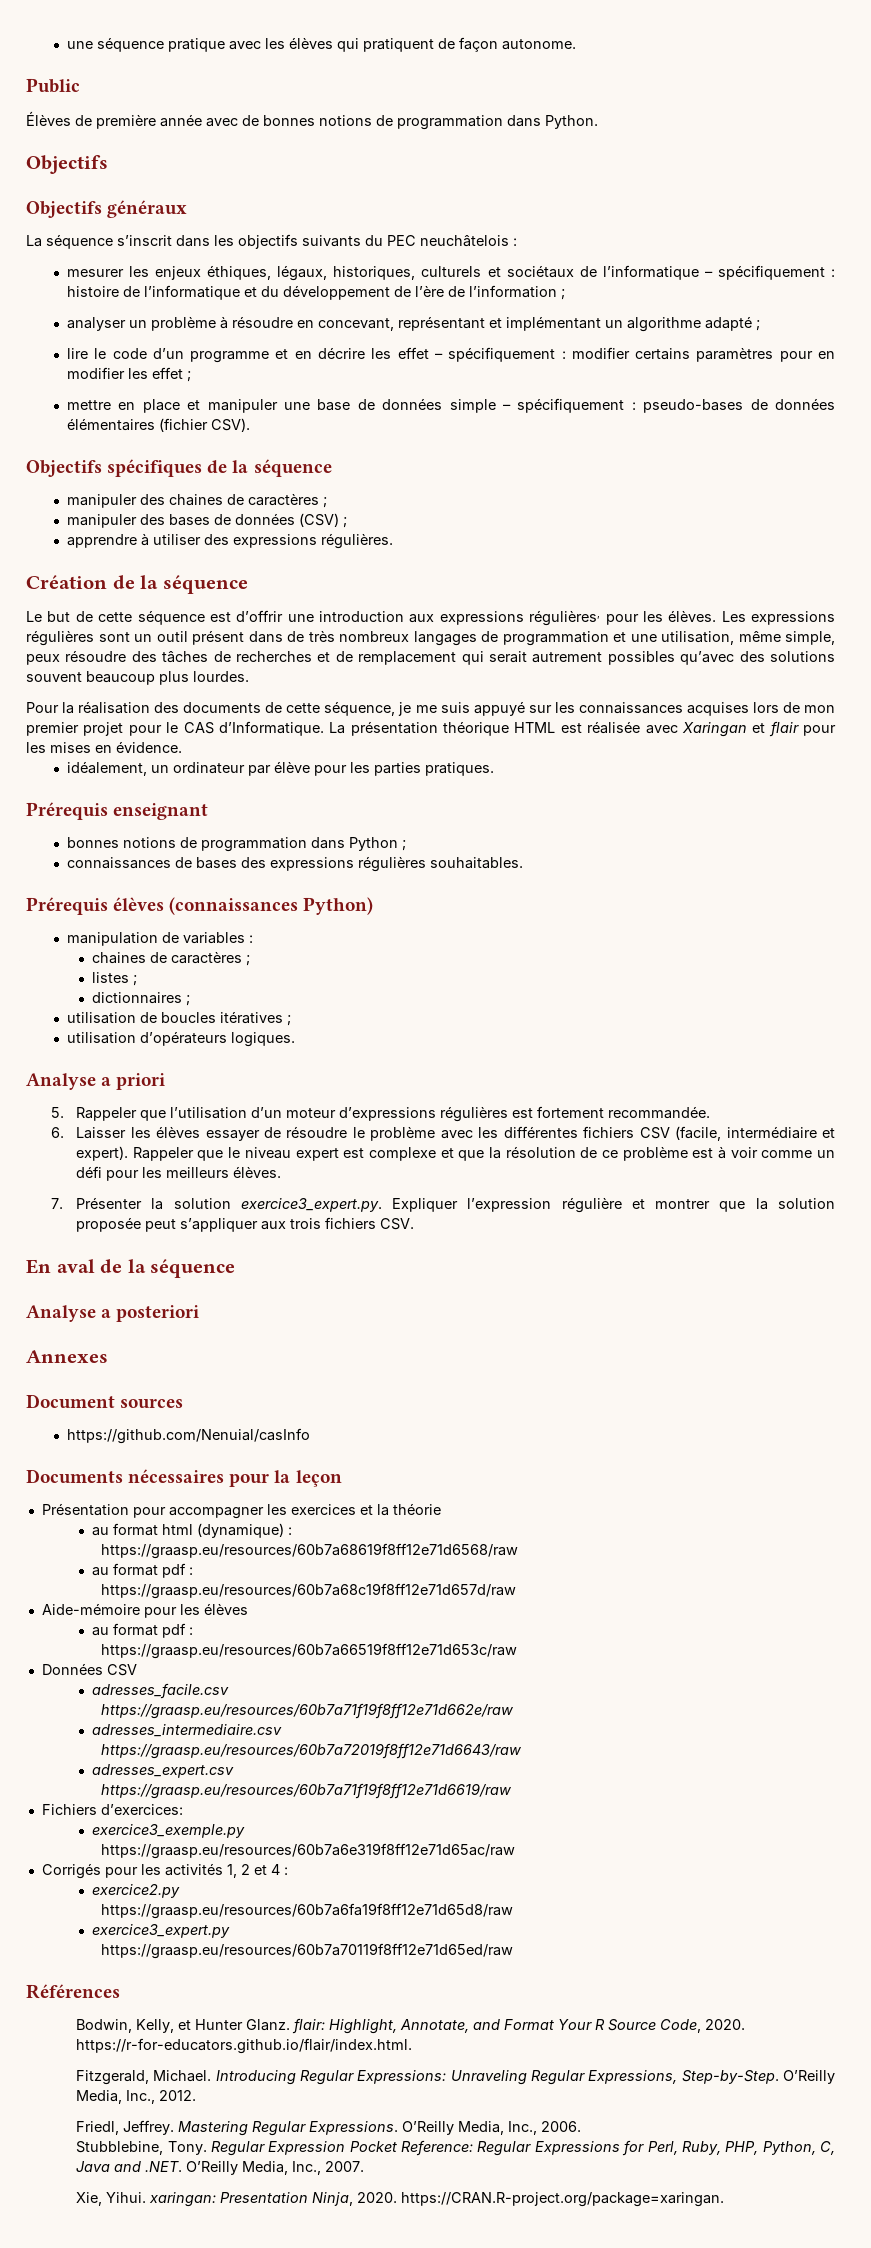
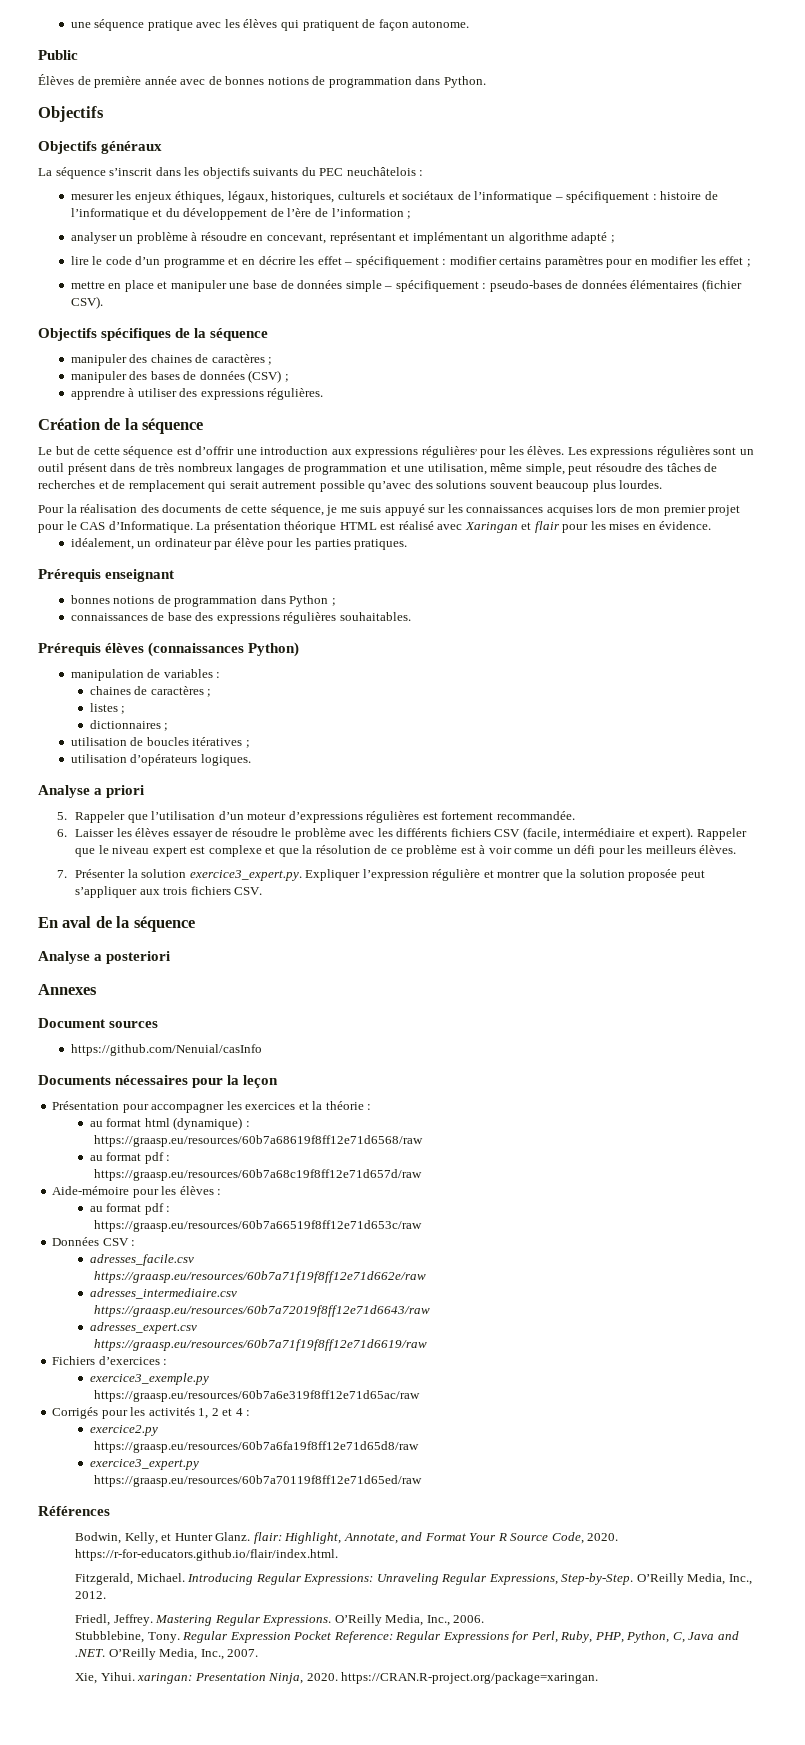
- Les expressions régulières sont un outil présent dans de très nombreux langages de programmation et une utilisation, même simple, peux résoudre des tâches de recherches et de remplacement qui serait autrement possibles qu’avec des solutions souvent beaucoup plus lourdes.
+ Les expressions régulières sont un outil présent dans de très nombreux langages de programmation et une utilisation, même simple, peut résoudre des tâches de recherches et de remplacement qui serait autrement possible qu’avec des solutions souvent beaucoup plus lourdes.
- La présentation théorique HTML est réalisée avec Xaringan et flair pour les mises en évidence.
+ La présentation théorique HTML est réalisé avec Xaringan et flair pour les mises en évidence.
- connaissances de bases des expressions régulières souhaitables.
+ connaissances de base des expressions régulières souhaitables.
- 6. Laisser les élèves essayer de résoudre le problème avec les différentes fichiers CSV (facile, intermédiaire et expert).
+ 6. Laisser les élèves essayer de résoudre le problème avec les différents fichiers CSV (facile, intermédiaire et expert).
- Présentation pour accompagner les exercices et la théorie
+ Présentation pour accompagner les exercices et la théorie :
- Aide-mémoire pour les élèves
+ Aide-mémoire pour les élèves :
- Données CSV
+ Données CSV :
- Fichiers d’exercices:
+ Fichiers d’exercices :

